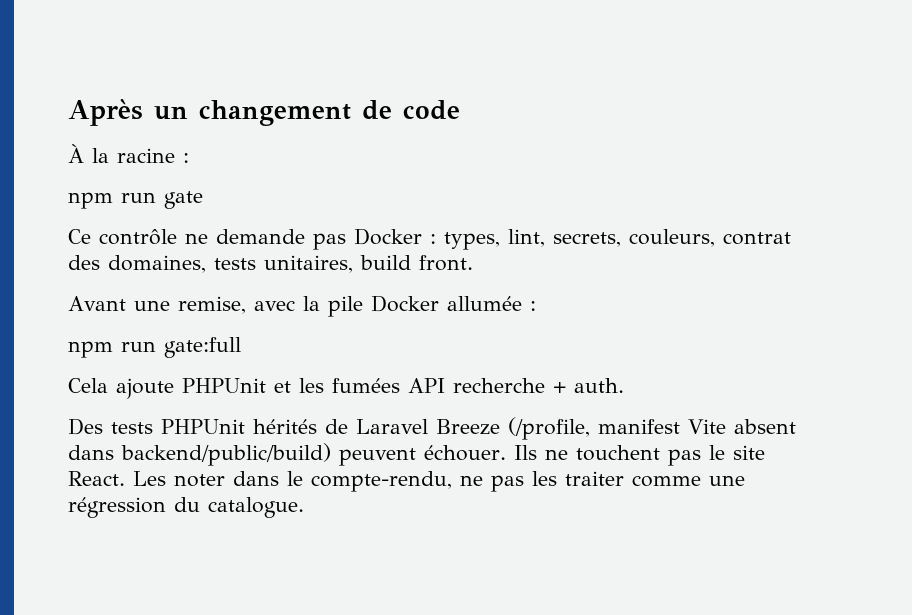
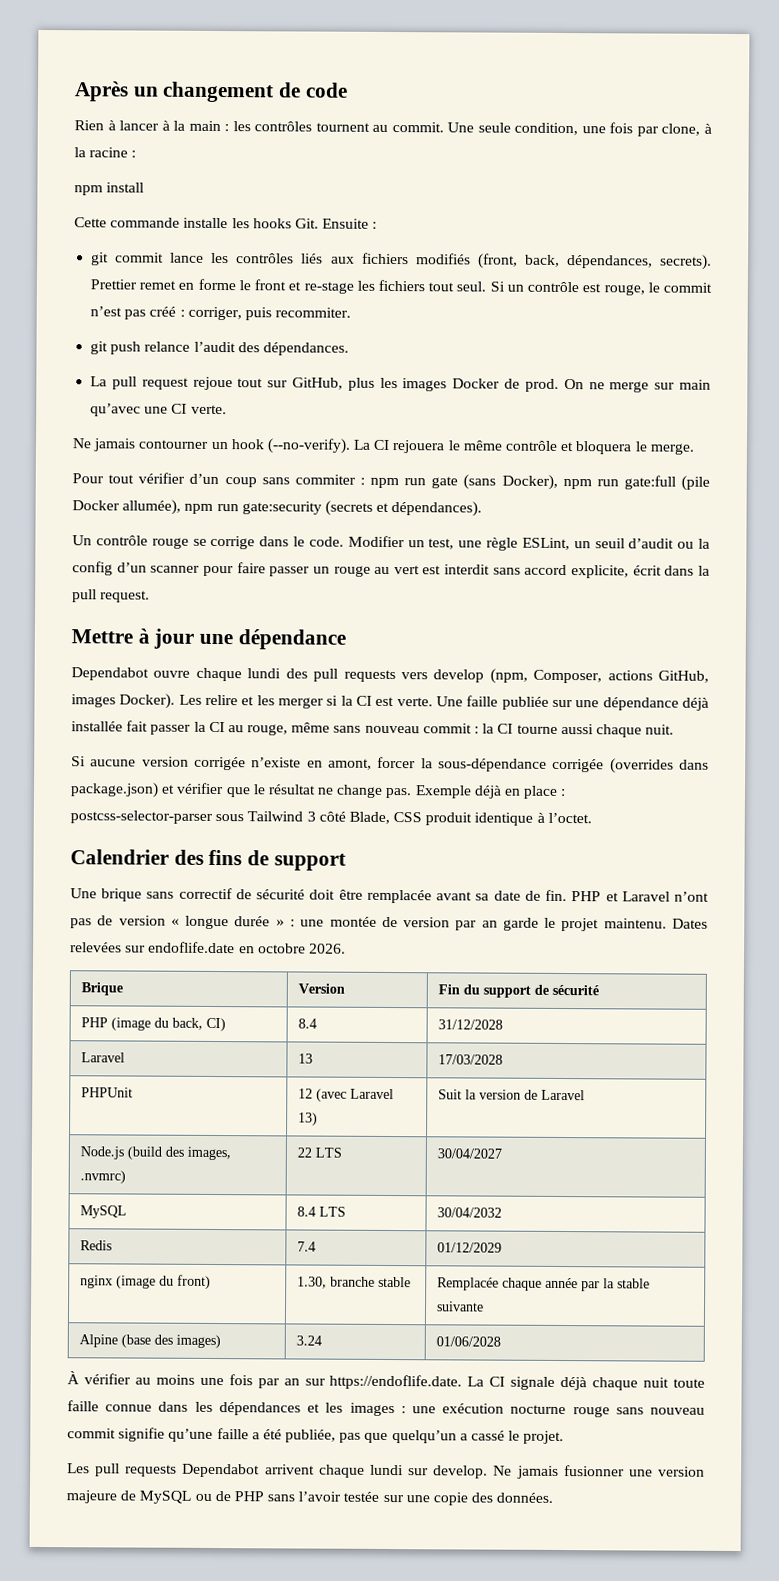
- À la racine :
- npm run gate
- Ce contrôle ne demande pas Docker : types, lint, secrets, couleurs, contrat des domaines, tests unitaires, build front.
- Avant une remise, avec la pile Docker allumée :
- npm run gate:full
- Cela ajoute PHPUnit et les fumées API recherche + auth.
- Des tests PHPUnit hérités de Laravel Breeze (/profile, manifest Vite absent dans backend/public/build) peuvent échouer. Ils ne touchent pas le site React. Les noter dans le compte-rendu, ne pas les traiter comme une régression du catalogue.
+ Rien à lancer à la main : les contrôles tournent au commit. Une seule condition, une fois par clone, à la racine :
+ npm install
+ Cette commande installe les hooks Git. Ensuite :
+ git commit lance les contrôles liés aux fichiers modifiés (front, back, dépendances, secrets). Prettier remet en forme le front et re-stage les fichiers tout seul. Si un contrôle est rouge, le commit n’est pas créé : corriger, puis recommiter.
+ git push relance l’audit des dépendances.
+ La pull request rejoue tout sur GitHub, plus les images Docker de prod. On ne merge sur main qu’avec une CI verte.
+ Ne jamais contourner un hook (--no-verify). La CI rejouera le même contrôle et bloquera le merge.
+ Pour tout vérifier d’un coup sans commiter : npm run gate (sans Docker), npm run gate:full (pile Docker allumée), npm run gate:security (secrets et dépendances).
+ Un contrôle rouge se corrige dans le code. Modifier un test, une règle ESLint, un seuil d’audit ou la config d’un scanner pour faire passer un rouge au vert est interdit sans accord explicite, écrit dans la pull request.
+ Mettre à jour une dépendance
+ Dependabot ouvre chaque lundi des pull requests vers develop (npm, Composer, actions GitHub, images Docker). Les relire et les merger si la CI est verte. Une faille publiée sur une dépendance déjà installée fait passer la CI au rouge, même sans nouveau commit : la CI tourne aussi chaque nuit.
+ Si aucune version corrigée n’existe en amont, forcer la sous-dépendance corrigée (overrides dans package.json) et vérifier que le résultat ne change pas. Exemple déjà en place : postcss-selector-parser sous Tailwind 3 côté Blade, CSS produit identique à l’octet.
+ Calendrier des fins de support
+ Une brique sans correctif de sécurité doit être remplacée avant sa date de fin. PHP et Laravel n’ont pas de version « longue durée » : une montée de version par an garde le projet maintenu. Dates relevées sur endoflife.date en octobre 2026.
+ Brique | Version | Fin du support de sécurité
+ PHP (image du back, CI) | 8.4 | 31/12/2028
+ Laravel | 13 | 17/03/2028
+ PHPUnit | 12 (avec Laravel 13) | Suit la version de Laravel
+ Node.js (build des images, .nvmrc) | 22 LTS | 30/04/2027
+ MySQL | 8.4 LTS | 30/04/2032
+ Redis | 7.4 | 01/12/2029
+ nginx (image du front) | 1.30, branche stable | Remplacée chaque année par la stable suivante
+ Alpine (base des images) | 3.24 | 01/06/2028
+ À vérifier au moins une fois par an sur https://endoflife.date. La CI signale déjà chaque nuit toute faille connue dans les dépendances et les images : une exécution nocturne rouge sans nouveau commit signifie qu’une faille a été publiée, pas que quelqu’un a cassé le projet.
+ Les pull requests Dependabot arrivent chaque lundi sur develop. Ne jamais fusionner une version majeure de MySQL ou de PHP sans l’avoir testée sur une copie des données.

